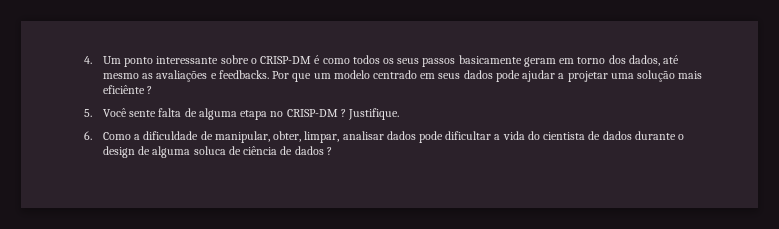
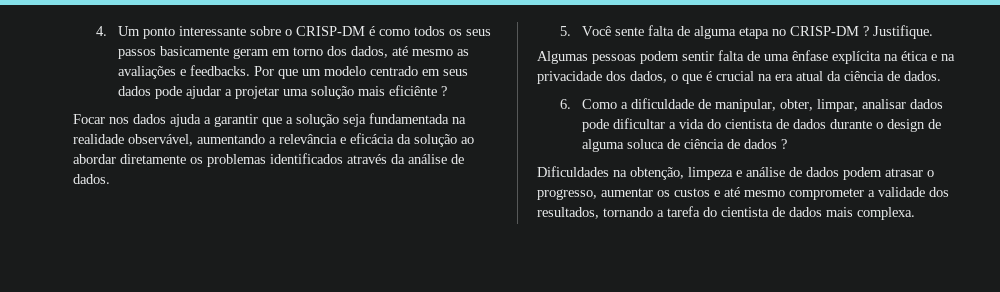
+ Focar nos dados ajuda a garantir que a solução seja fundamentada na realidade observável, aumentando a relevância e eficácia da solução ao abordar diretamente os problemas identificados através da análise de dados.
+ Algumas pessoas podem sentir falta de uma ênfase explícita na ética e na privacidade dos dados, o que é crucial na era atual da ciência de dados.
+ Dificuldades na obtenção, limpeza e análise de dados podem atrasar o progresso, aumentar os custos e até mesmo comprometer a validade dos resultados, tornando a tarefa do cientista de dados mais complexa.

